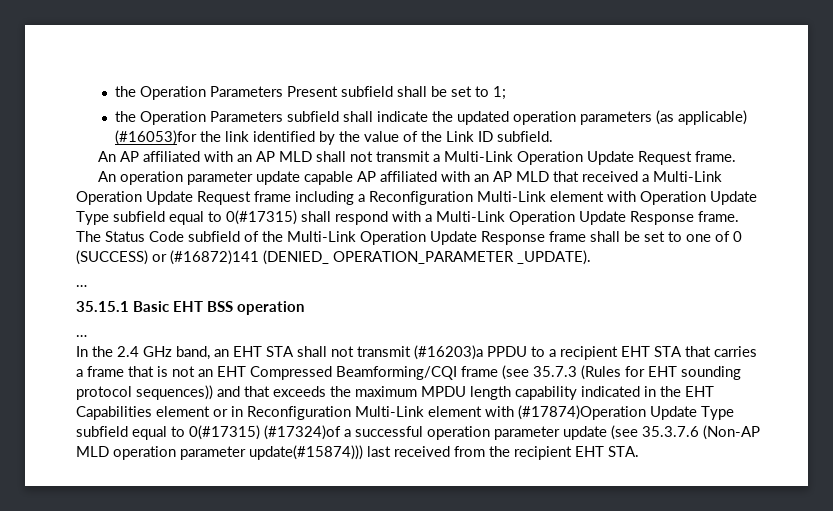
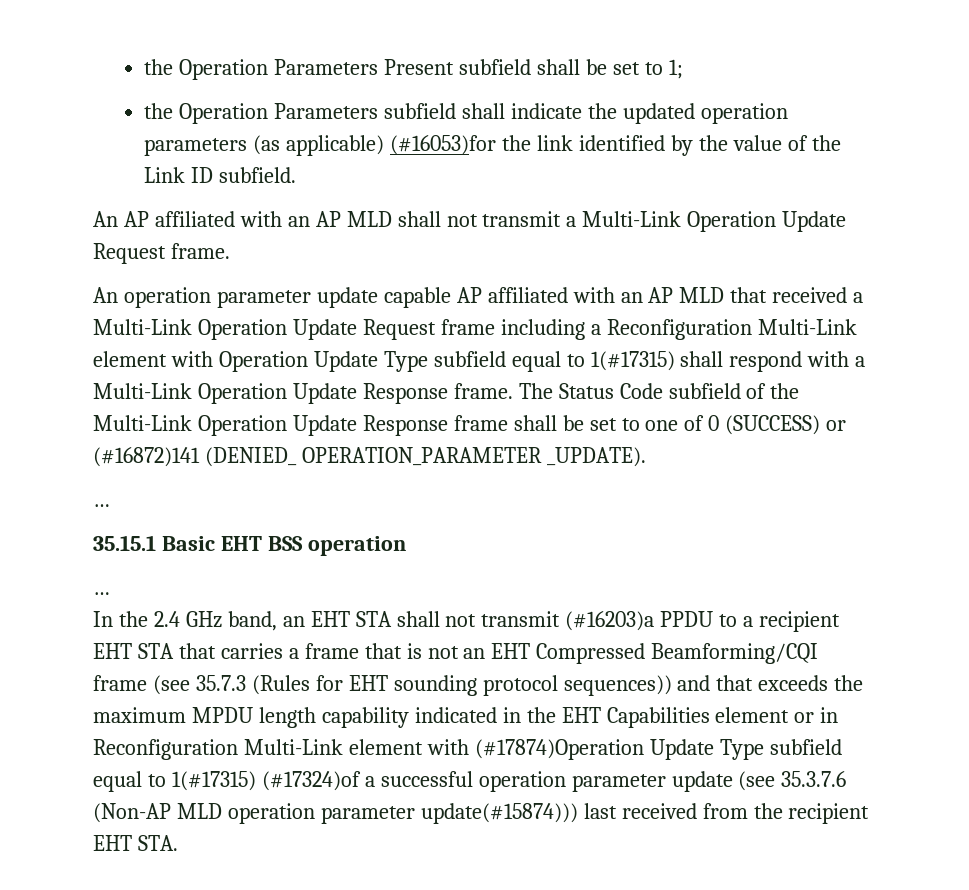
- An operation parameter update capable AP affiliated with an AP MLD that received a Multi-Link Operation Update Request frame including a Reconfiguration Multi-Link element with Operation Update Type subfield equal to 0(#17315) shall respond with a Multi-Link Operation Update Response frame.
+ An operation parameter update capable AP affiliated with an AP MLD that received a Multi-Link Operation Update Request frame including a Reconfiguration Multi-Link element with Operation Update Type subfield equal to 1(#17315) shall respond with a Multi-Link Operation Update Response frame.
- In the 2.4 GHz band, an EHT STA shall not transmit (#16203)a PPDU to a recipient EHT STA that carries a frame that is not an EHT Compressed Beamforming/CQI frame (see 35.7.3 (Rules for EHT sounding protocol sequences)) and that exceeds the maximum MPDU length capability indicated in the EHT Capabilities element or in Reconfiguration Multi-Link element with (#17874)Operation Update Type subfield equal to 0(#17315) (#17324)of a successful operation parameter update (see 35.3.7.6 (Non-AP MLD operation parameter update(#15874))) last received from the recipient EHT STA.
+ In the 2.4 GHz band, an EHT STA shall not transmit (#16203)a PPDU to a recipient EHT STA that carries a frame that is not an EHT Compressed Beamforming/CQI frame (see 35.7.3 (Rules for EHT sounding protocol sequences)) and that exceeds the maximum MPDU length capability indicated in the EHT Capabilities element or in Reconfiguration Multi-Link element with (#17874)Operation Update Type subfield equal to 1(#17315) (#17324)of a successful operation parameter update (see 35.3.7.6 (Non-AP MLD operation parameter update(#15874))) last received from the recipient EHT STA.

